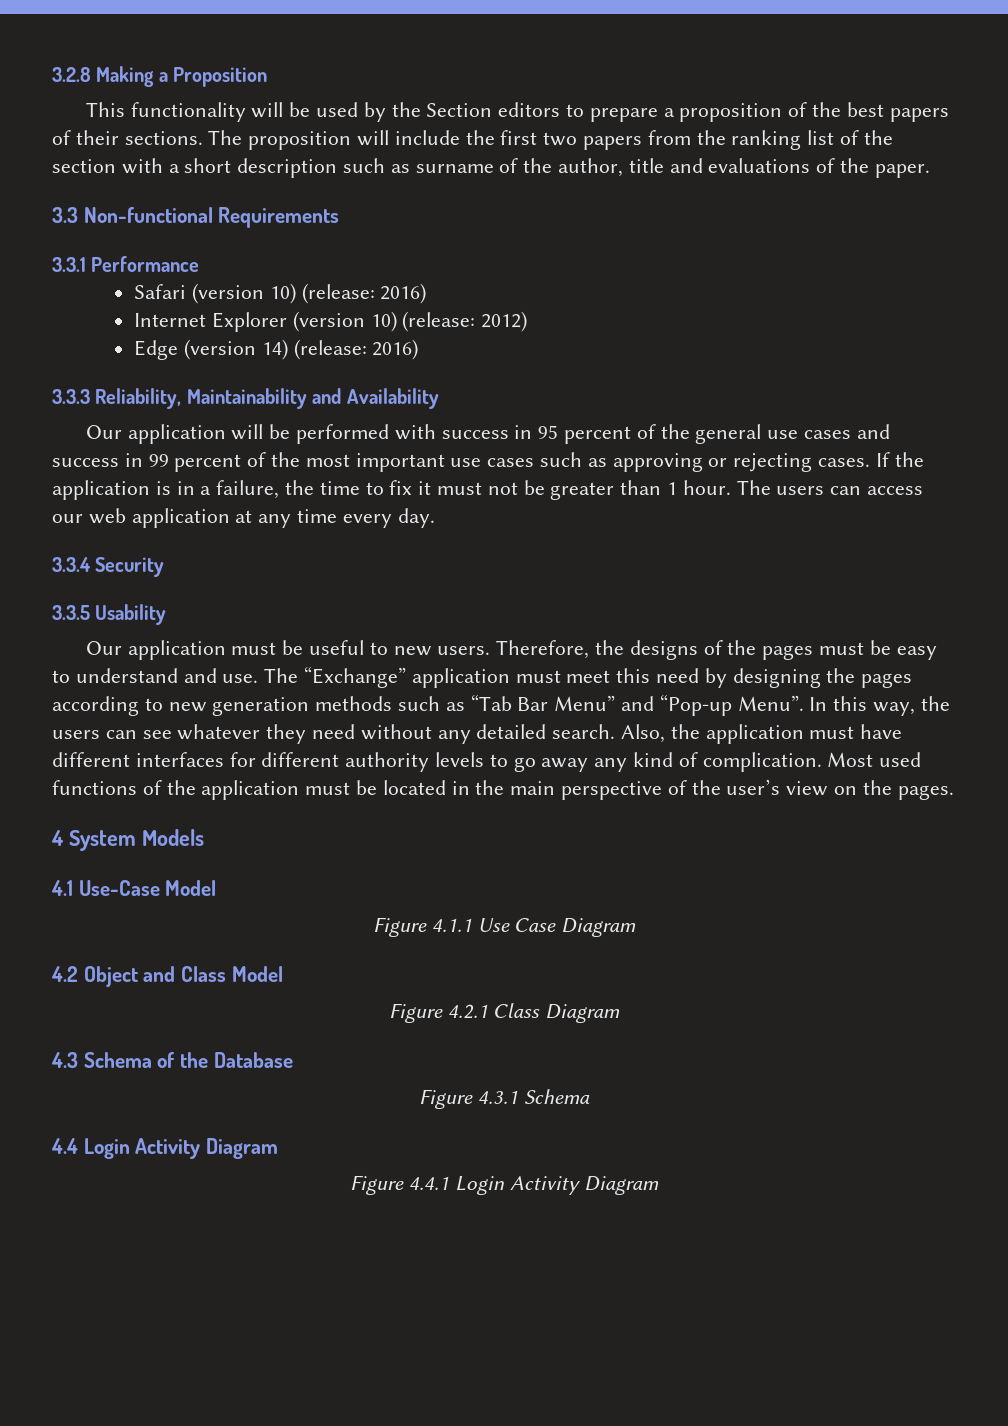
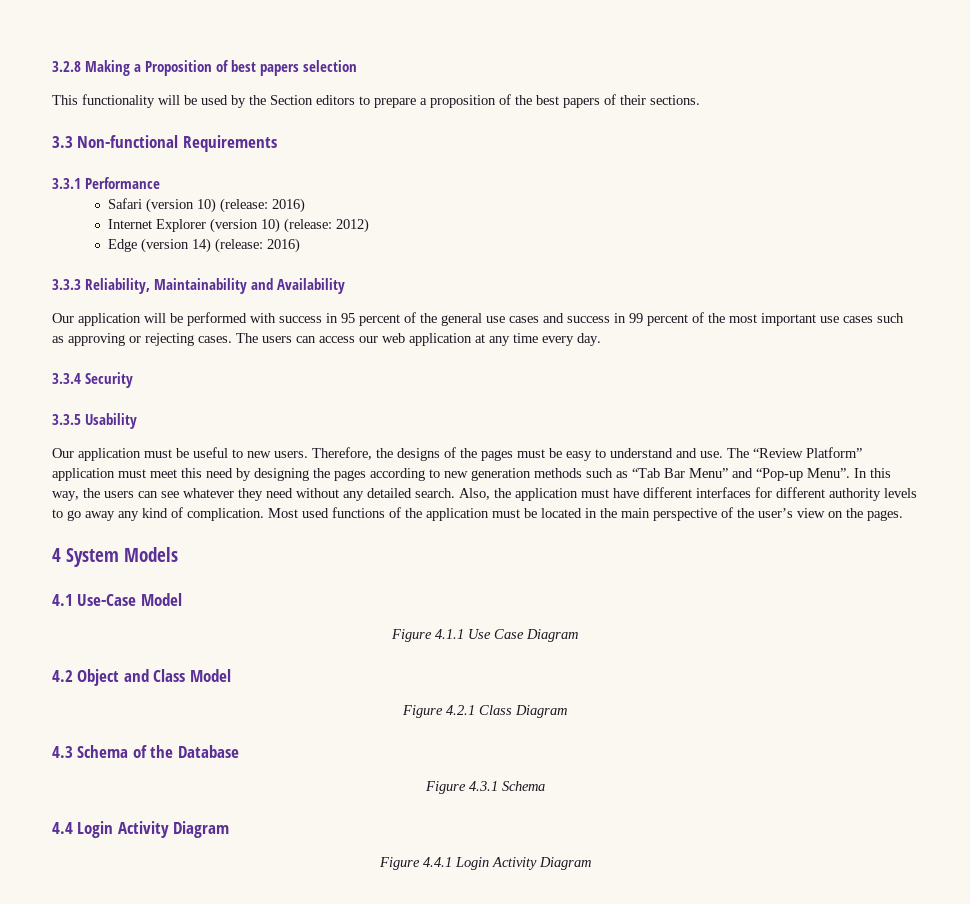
- 3.2.8 Making a Proposition
+ 3.2.8 Making a Proposition of best papers selection
- The proposition will include the first two papers from the ranking list of the section with a short description such as surname of the author, title and evaluations of the paper.
- If the application is in a failure, the time to fix it must not be greater than 1 hour.
- The “Exchange” application must meet this need by designing the pages according to new generation methods such as “Tab Bar Menu” and “Pop-up Menu”.
+ The “Review Platform” application must meet this need by designing the pages according to new generation methods such as “Tab Bar Menu” and “Pop-up Menu”.

